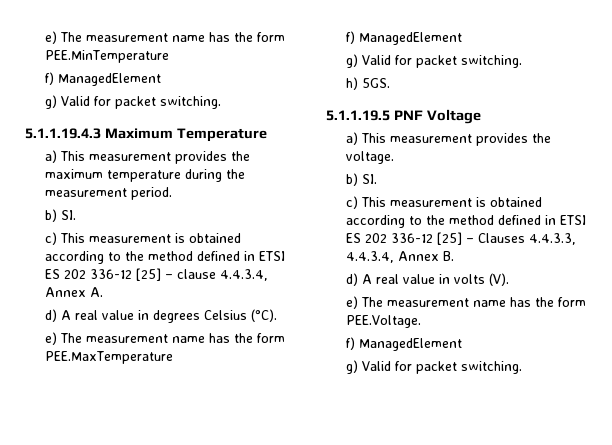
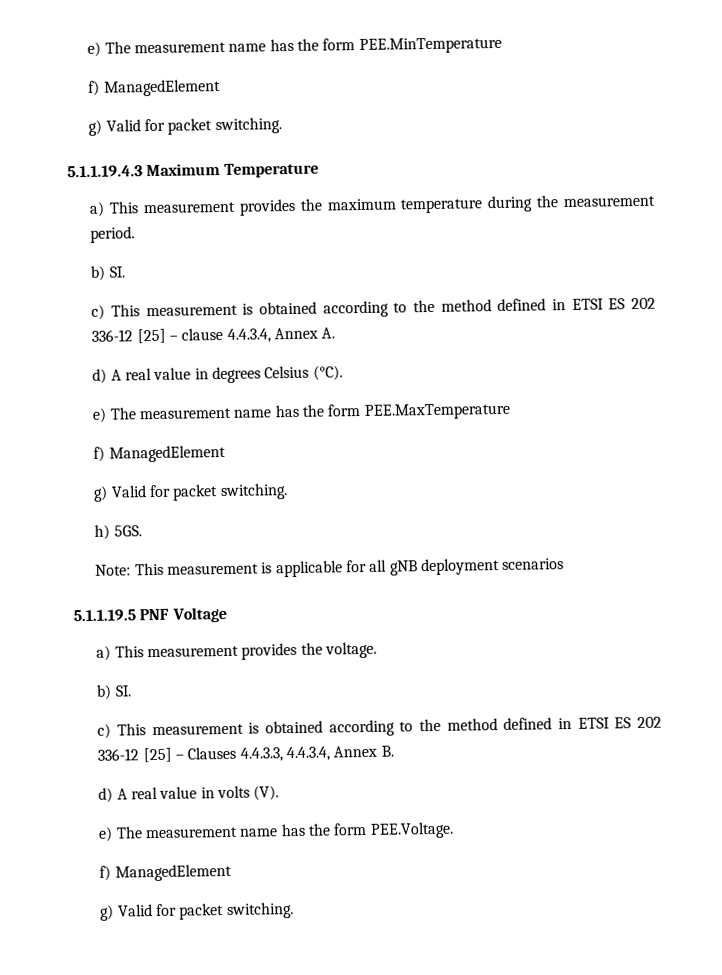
+ Note: This measurement is applicable for all gNB deployment scenarios

